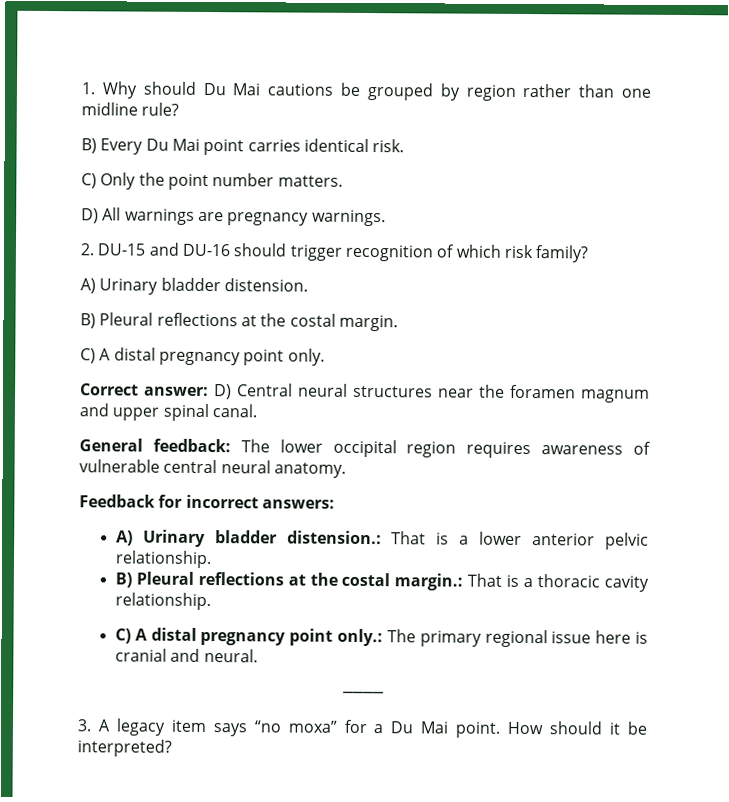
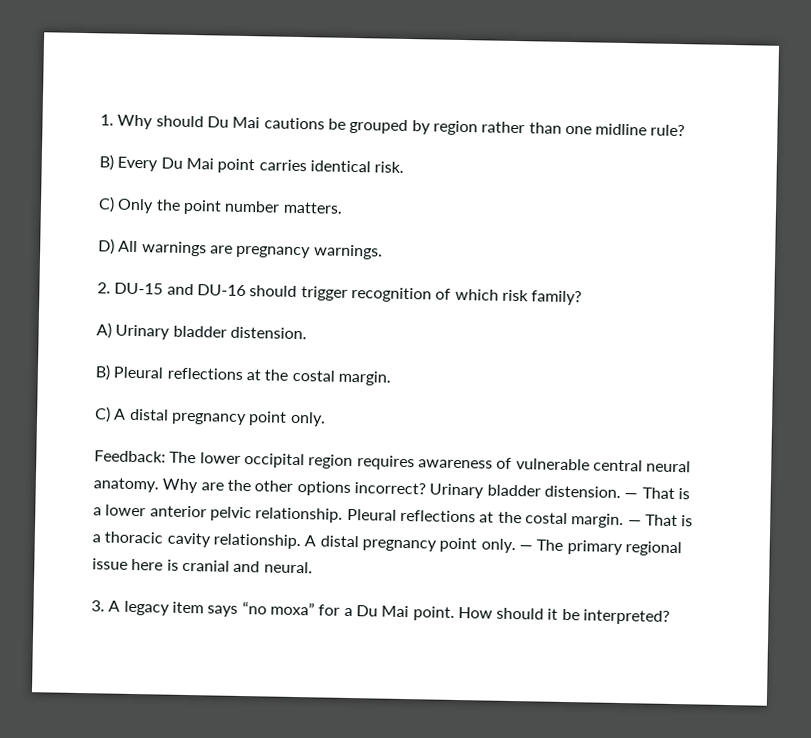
- Correct answer: D) Central neural structures near the foramen magnum and upper spinal canal.
- General feedback: The lower occipital region requires awareness of vulnerable central neural anatomy.
- Feedback for incorrect answers:
- A) Urinary bladder distension.: That is a lower anterior pelvic relationship.
- B) Pleural reflections at the costal margin.: That is a thoracic cavity relationship.
- C) A distal pregnancy point only.: The primary regional issue here is cranial and neural.
+ Feedback: The lower occipital region requires awareness of vulnerable central neural anatomy. Why are the other options incorrect? Urinary bladder distension. — That is a lower anterior pelvic relationship. Pleural reflections at the costal margin. — That is a thoracic cavity relationship. A distal pregnancy point only. — The primary regional issue here is cranial and neural.
- ────

